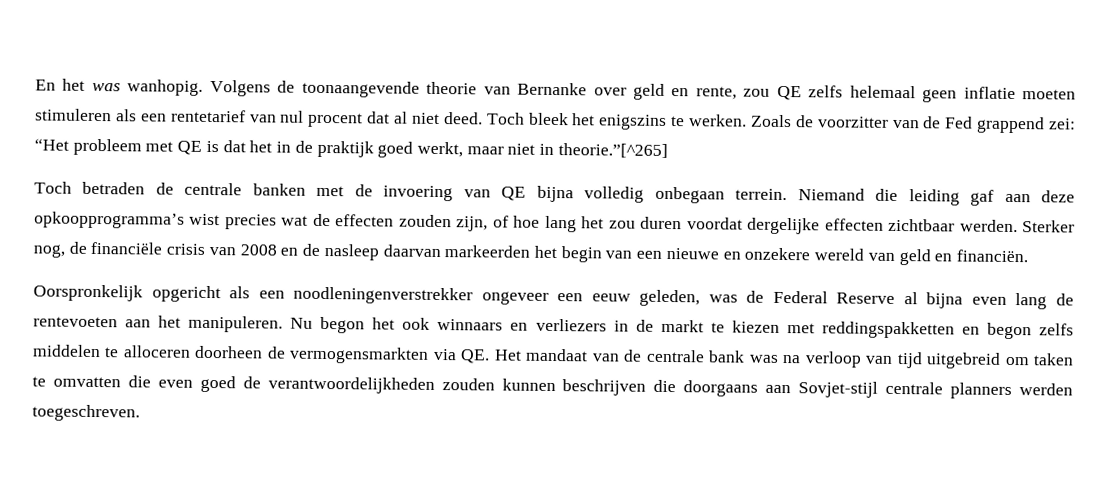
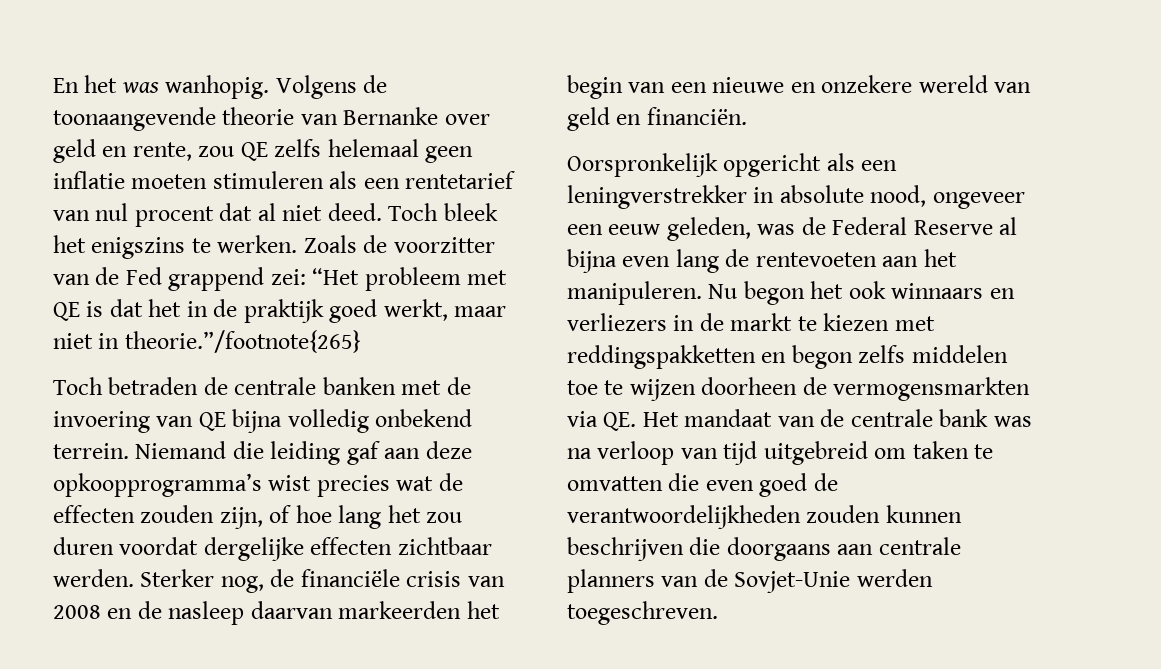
- Zoals de voorzitter van de Fed grappend zei: “Het probleem met QE is dat het in de praktijk goed werkt, maar niet in theorie.”[^265]
+ Zoals de voorzitter van de Fed grappend zei: “Het probleem met QE is dat het in de praktijk goed werkt, maar niet in theorie.”/footnote{265}
- Toch betraden de centrale banken met de invoering van QE bijna volledig onbegaan terrein.
+ Toch betraden de centrale banken met de invoering van QE bijna volledig onbekend terrein.
- Oorspronkelijk opgericht als een noodleningenverstrekker ongeveer een eeuw geleden, was de Federal Reserve al bijna even lang de rentevoeten aan het manipuleren.
+ Oorspronkelijk opgericht als een leningverstrekker in absolute nood, ongeveer een eeuw geleden, was de Federal Reserve al bijna even lang de rentevoeten aan het manipuleren.
- Nu begon het ook winnaars en verliezers in de markt te kiezen met reddingspakketten en begon zelfs middelen te alloceren doorheen de vermogensmarkten via QE. Het mandaat van de centrale bank was na verloop van tijd uitgebreid om taken te omvatten die even goed de verantwoordelijkheden zouden kunnen beschrijven die doorgaans aan Sovjet-stijl centrale planners werden toegeschreven.
+ Nu begon het ook winnaars en verliezers in de markt te kiezen met reddingspakketten en begon zelfs middelen toe te wijzen doorheen de vermogensmarkten via QE. Het mandaat van de centrale bank was na verloop van tijd uitgebreid om taken te omvatten die even goed de verantwoordelijkheden zouden kunnen beschrijven die doorgaans aan centrale planners van de Sovjet-Unie werden toegeschreven.

